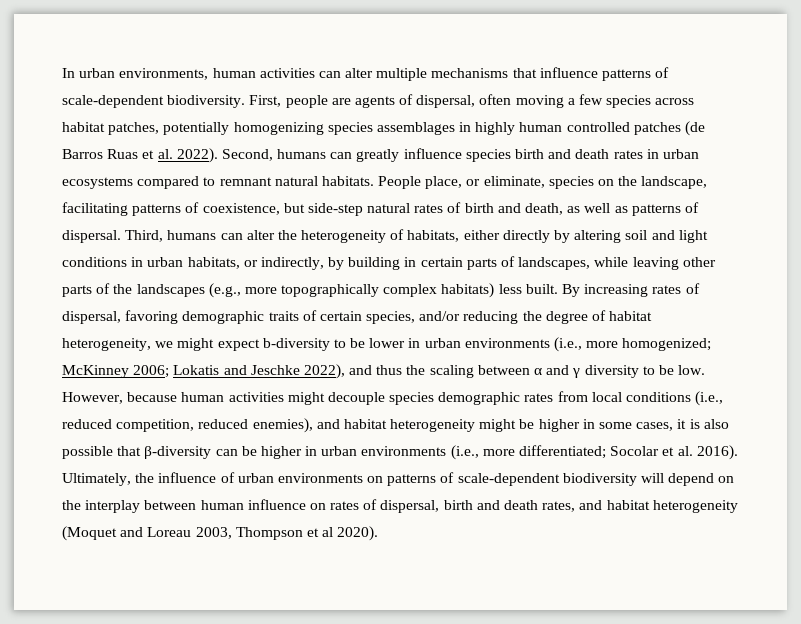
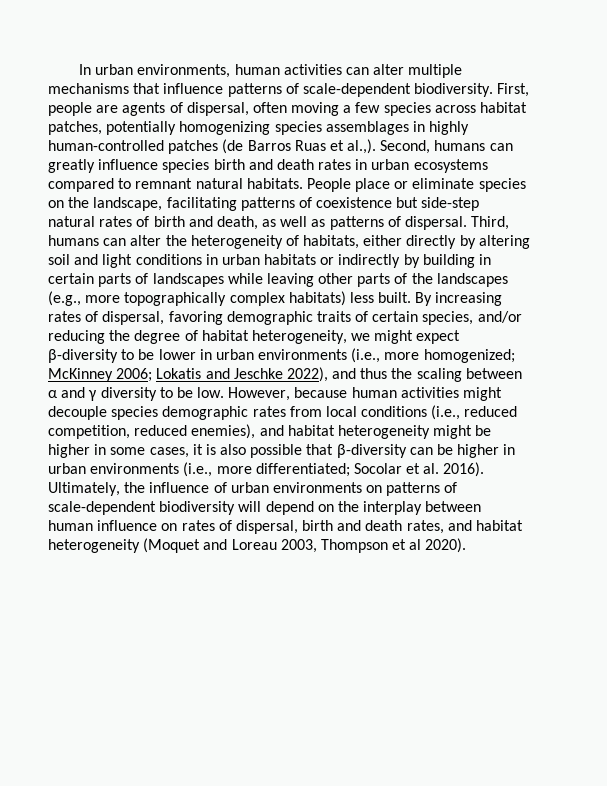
- First, people are agents of dispersal, often moving a few species across habitat patches, potentially homogenizing species assemblages in highly human controlled patches (de Barros Ruas et al. 2022). Second, humans can greatly influence species birth and death rates in urban ecosystems compared to remnant natural habitats.
+ First, people are agents of dispersal, often moving a few species across habitat patches, potentially homogenizing species assemblages in highly human-controlled patches (de Barros Ruas et al.,). Second, humans can greatly influence species birth and death rates in urban ecosystems compared to remnant natural habitats.
- People place, or eliminate, species on the landscape, facilitating patterns of coexistence, but side-step natural rates of birth and death, as well as patterns of dispersal.
+ People place or eliminate species on the landscape, facilitating patterns of coexistence but side-step natural rates of birth and death, as well as patterns of dispersal.
- Third, humans can alter the heterogeneity of habitats, either directly by altering soil and light conditions in urban habitats, or indirectly, by building in certain parts of landscapes, while leaving other parts of the landscapes (e.g., more topographically complex habitats) less built.
+ Third, humans can alter the heterogeneity of habitats, either directly by altering soil and light conditions in urban habitats or indirectly by building in certain parts of landscapes while leaving other parts of the landscapes (e.g., more topographically complex habitats) less built.
- By increasing rates of dispersal, favoring demographic traits of certain species, and/or reducing the degree of habitat heterogeneity, we might expect b-diversity to be lower in urban environments (i.e., more homogenized; McKinney 2006; Lokatis and Jeschke 2022), and thus the scaling between α and γ diversity to be low.
+ By increasing rates of dispersal, favoring demographic traits of certain species, and/or reducing the degree of habitat heterogeneity, we might expect β-diversity to be lower in urban environments (i.e., more homogenized; McKinney 2006; Lokatis and Jeschke 2022), and thus the scaling between α and γ diversity to be low.

